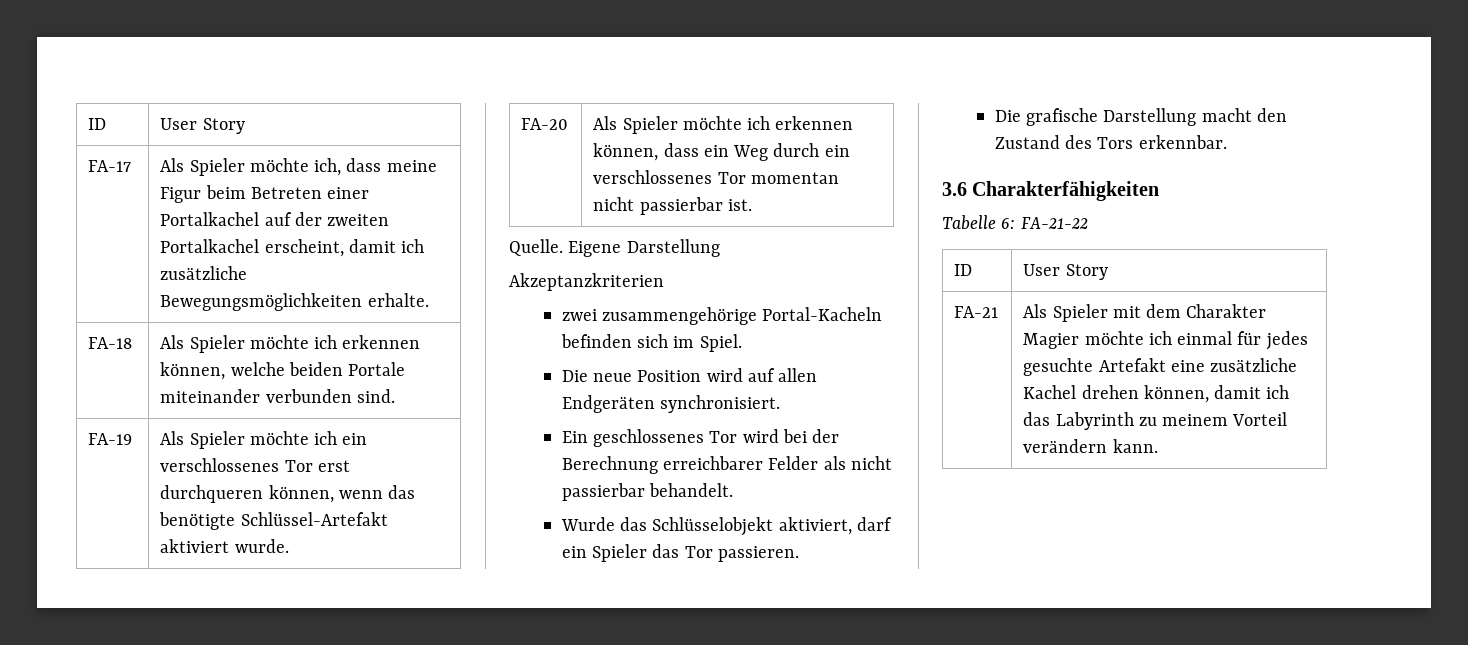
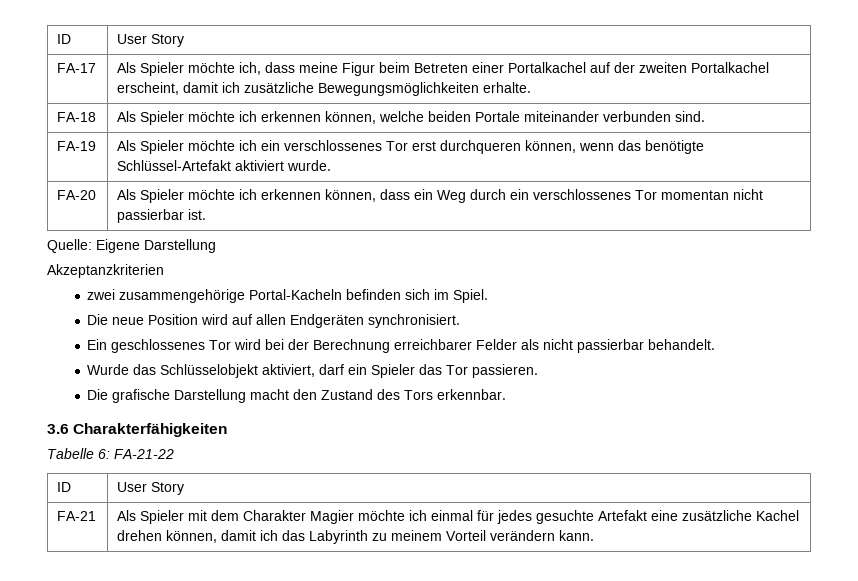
- Quelle. Eigene Darstellung
+ Quelle: Eigene Darstellung

